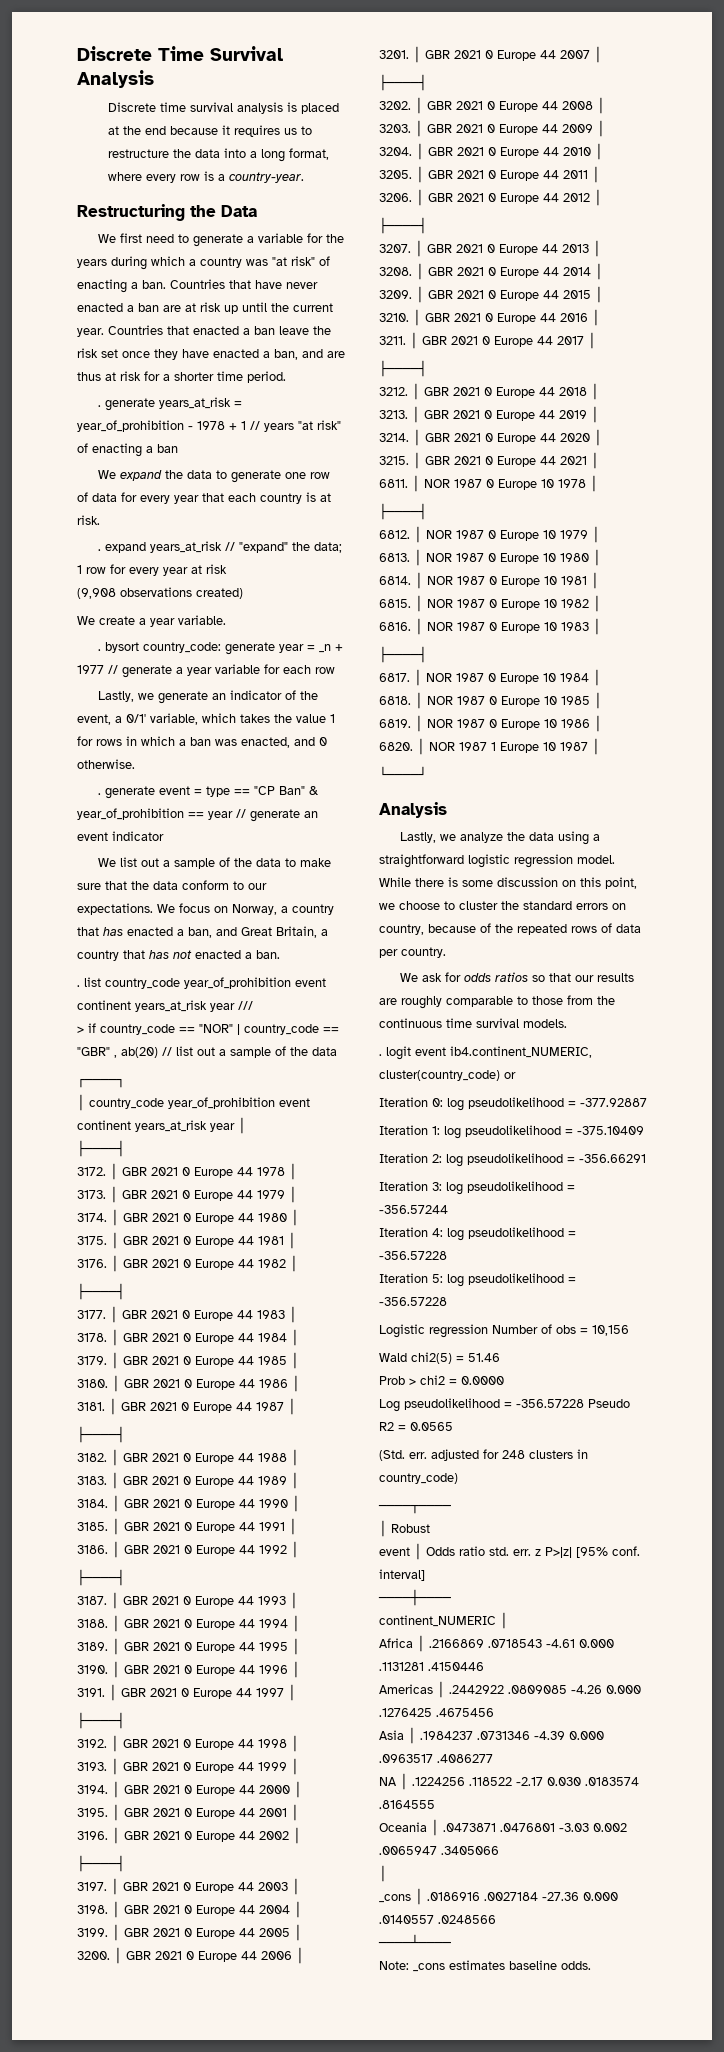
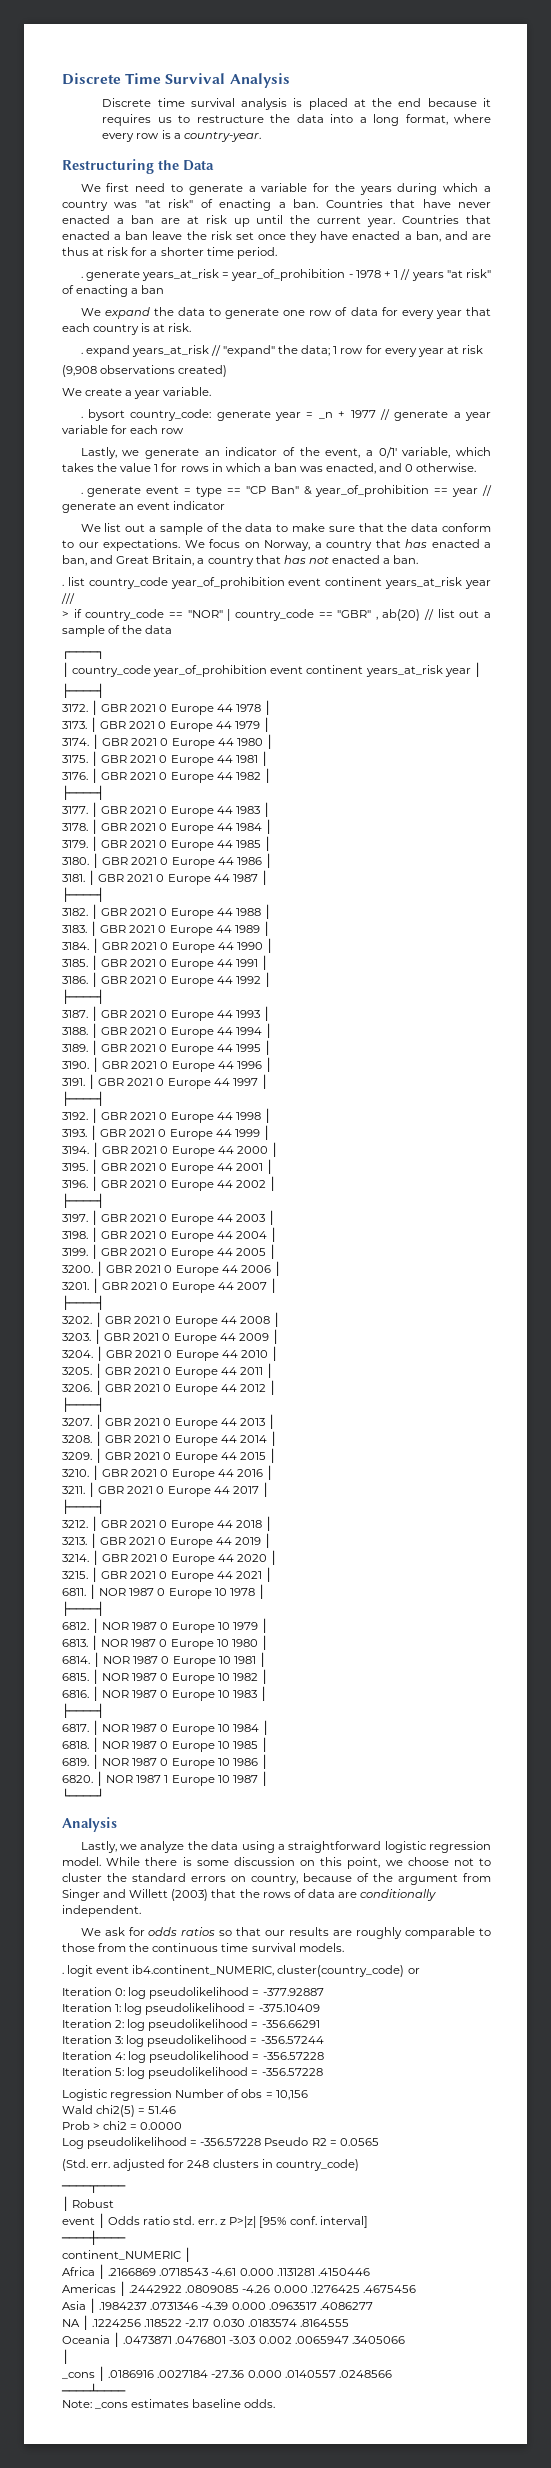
- While there is some discussion on this point, we choose to cluster the standard errors on country, because of the repeated rows of data per country.
+ While there is some discussion on this point, we choose not to cluster the standard errors on country, because of the argument from Singer and Willett (2003) that the rows of data are conditionally independent.

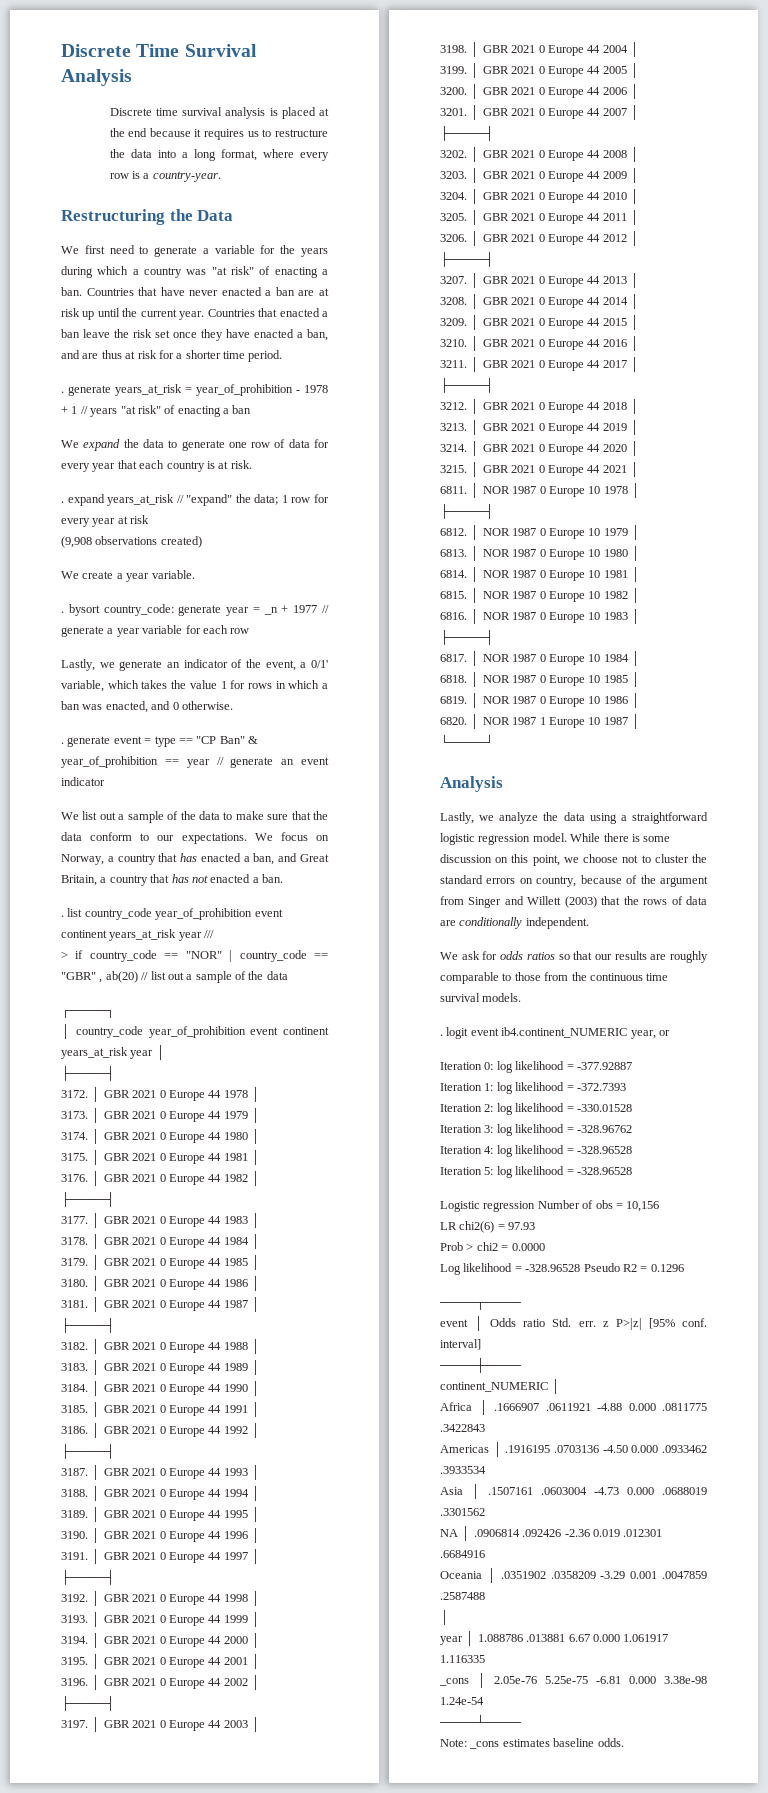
- . logit event ib4.continent_NUMERIC, cluster(country_code) or
+ . logit event ib4.continent_NUMERIC year, or
- Iteration 0: log pseudolikelihood = -377.92887
+ Iteration 0: log likelihood = -377.92887
- Iteration 1: log pseudolikelihood = -375.10409
+ Iteration 1: log likelihood = -372.7393
- Iteration 2: log pseudolikelihood = -356.66291
+ Iteration 2: log likelihood = -330.01528
- Iteration 3: log pseudolikelihood = -356.57244
+ Iteration 3: log likelihood = -328.96762
- Iteration 4: log pseudolikelihood = -356.57228
+ Iteration 4: log likelihood = -328.96528
- Iteration 5: log pseudolikelihood = -356.57228
+ Iteration 5: log likelihood = -328.96528
- Wald chi2(5) = 51.46
+ LR chi2(6) = 97.93
- Log pseudolikelihood = -356.57228 Pseudo R2 = 0.0565
- (Std. err. adjusted for 248 clusters in country_code)
+ Log likelihood = -328.96528 Pseudo R2 = 0.1296
- │ Robust
- event │ Odds ratio std. err. z P>|z| [95% conf. interval]
+ event │ Odds ratio Std. err. z P>|z| [95% conf. interval]
- Africa │ .2166869 .0718543 -4.61 0.000 .1131281 .4150446
- Americas │ .2442922 .0809085 -4.26 0.000 .1276425 .4675456
- Asia │ .1984237 .0731346 -4.39 0.000 .0963517 .4086277
- NA │ .1224256 .118522 -2.17 0.030 .0183574 .8164555
- Oceania │ .0473871 .0476801 -3.03 0.002 .0065947 .3405066
+ Africa │ .1666907 .0611921 -4.88 0.000 .0811775 .3422843
+ Americas │ .1916195 .0703136 -4.50 0.000 .0933462 .3933534
+ Asia │ .1507161 .0603004 -4.73 0.000 .0688019 .3301562
+ NA │ .0906814 .092426 -2.36 0.019 .012301 .6684916
+ Oceania │ .0351902 .0358209 -3.29 0.001 .0047859 .2587488
  │
- _cons │ .0186916 .0027184 -27.36 0.000 .0140557 .0248566
+ year │ 1.088786 .013881 6.67 0.000 1.061917 1.116335
+ _cons │ 2.05e-76 5.25e-75 -6.81 0.000 3.38e-98 1.24e-54

